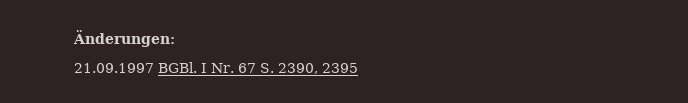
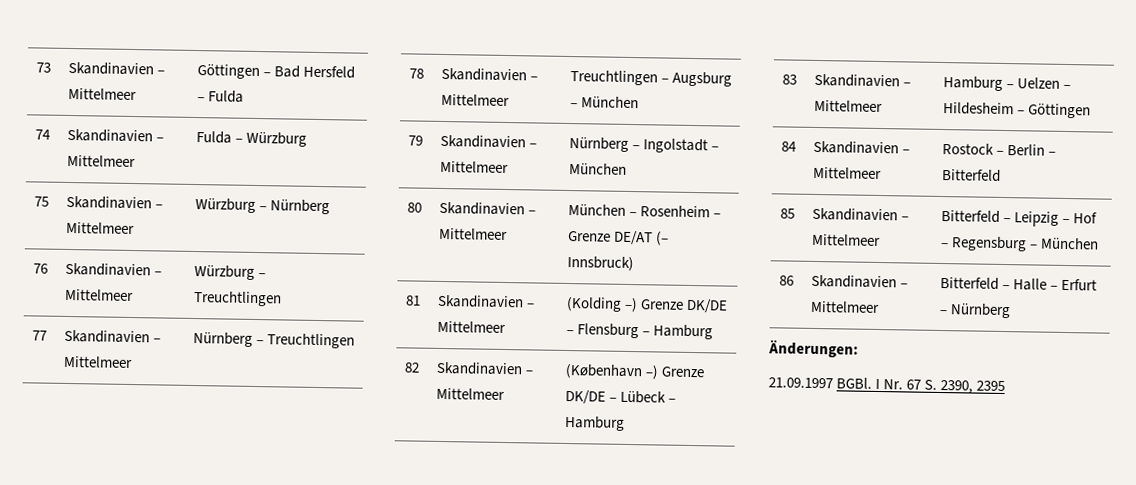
+ 73 | Skandinavien – Mittelmeer | Göttingen – Bad Hersfeld – Fulda
+ 74 | Skandinavien – Mittelmeer | Fulda – Würzburg
+ 75 | Skandinavien – Mittelmeer | Würzburg – Nürnberg
+ 76 | Skandinavien – Mittelmeer | Würzburg – Treuchtlingen
+ 77 | Skandinavien – Mittelmeer | Nürnberg – Treuchtlingen
+ 78 | Skandinavien – Mittelmeer | Treuchtlingen – Augsburg – München
+ 79 | Skandinavien – Mittelmeer | Nürnberg – Ingolstadt – München
+ 80 | Skandinavien – Mittelmeer | München – Rosenheim – Grenze DE/AT (– Innsbruck)
+ 81 | Skandinavien – Mittelmeer | (Kolding –) Grenze DK/DE – Flensburg – Hamburg
+ 82 | Skandinavien – Mittelmeer | (København –) Grenze DK/DE – Lübeck – Hamburg
+ 83 | Skandinavien – Mittelmeer | Hamburg – Uelzen – Hildesheim – Göttingen
+ 84 | Skandinavien – Mittelmeer | Rostock – Berlin – Bitterfeld
+ 85 | Skandinavien – Mittelmeer | Bitterfeld – Leipzig – Hof – Regensburg – München
+ 86 | Skandinavien – Mittelmeer | Bitterfeld – Halle – Erfurt – Nürnberg

